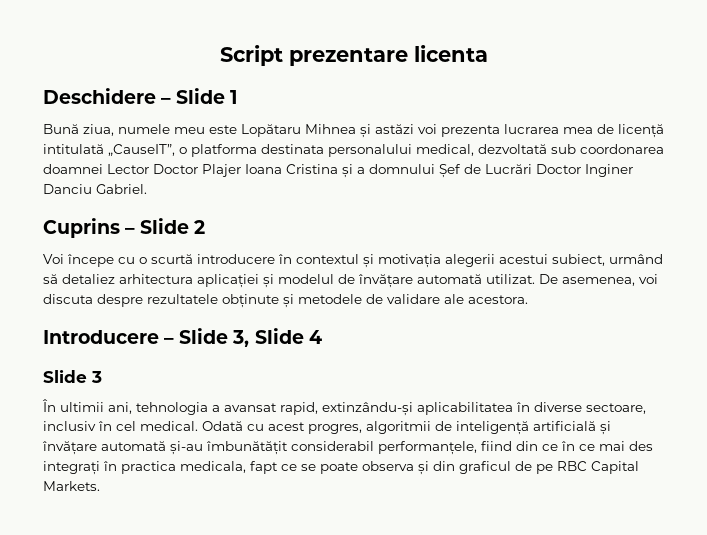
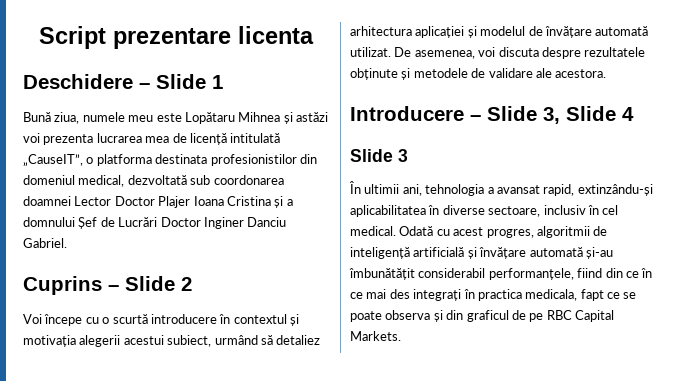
- Bună ziua, numele meu este Lopătaru Mihnea și astăzi voi prezenta lucrarea mea de licență intitulată „CauseIT”, o platforma destinata personalului medical, dezvoltată sub coordonarea doamnei Lector Doctor Plajer Ioana Cristina și a domnului Șef de Lucrări Doctor Inginer Danciu Gabriel.
+ Bună ziua, numele meu este Lopătaru Mihnea și astăzi voi prezenta lucrarea mea de licență intitulată „CauseIT”, o platforma destinata profesionistilor din domeniul medical, dezvoltată sub coordonarea doamnei Lector Doctor Plajer Ioana Cristina și a domnului Șef de Lucrări Doctor Inginer Danciu Gabriel.

